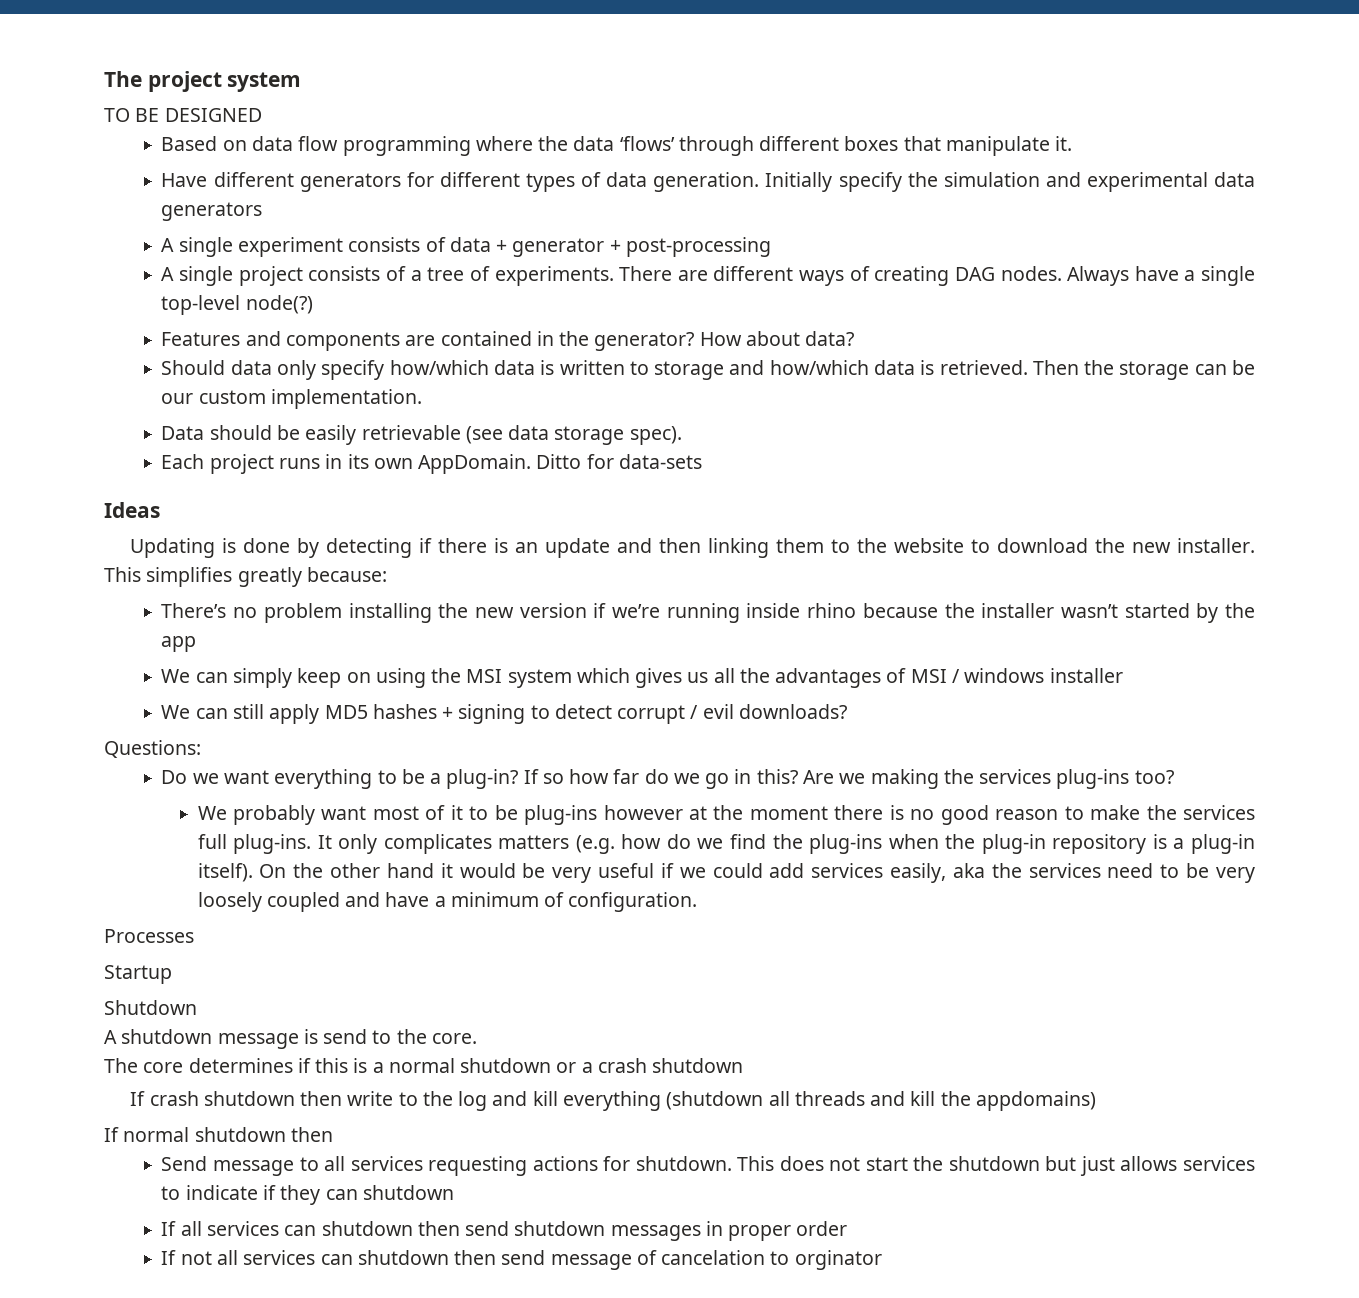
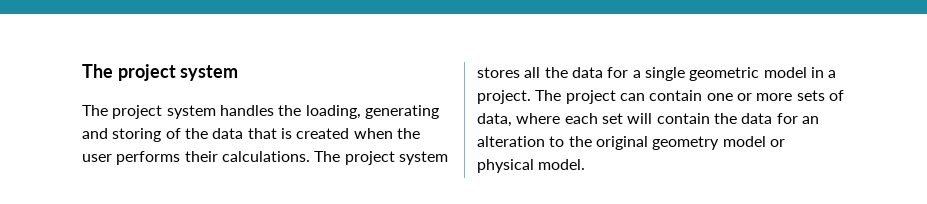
- TO BE DESIGNED
- Based on data flow programming where the data ‘flows’ through different boxes that manipulate it.
- Have different generators for different types of data generation. Initially specify the simulation and experimental data generators
- A single experiment consists of data + generator + post-processing
- A single project consists of a tree of experiments. There are different ways of creating DAG nodes. Always have a single top-level node(?)
- Features and components are contained in the generator? How about data?
- Should data only specify how/which data is written to storage and how/which data is retrieved. Then the storage can be our custom implementation.
- Data should be easily retrievable (see data storage spec).
- Each project runs in its own AppDomain. Ditto for data-sets
- Ideas
- Updating is done by detecting if there is an update and then linking them to the website to download the new installer. This simplifies greatly because:
- There’s no problem installing the new version if we’re running inside rhino because the installer wasn’t started by the app
- We can simply keep on using the MSI system which gives us all the advantages of MSI / windows installer
- We can still apply MD5 hashes + signing to detect corrupt / evil downloads?
- Questions:
- Do we want everything to be a plug-in? If so how far do we go in this? Are we making the services plug-ins too?
- We probably want most of it to be plug-ins however at the moment there is no good reason to make the services full plug-ins. It only complicates matters (e.g. how do we find the plug-ins when the plug-in repository is a plug-in itself). On the other hand it would be very useful if we could add services easily, aka the services need to be very loosely coupled and have a minimum of configuration.
- Processes
- Startup
- Shutdown
- A shutdown message is send to the core.
- The core determines if this is a normal shutdown or a crash shutdown
- If crash shutdown then write to the log and kill everything (shutdown all threads and kill the appdomains)
- If normal shutdown then
- Send message to all services requesting actions for shutdown. This does not start the shutdown but just allows services to indicate if they can shutdown
- If all services can shutdown then send shutdown messages in proper order
- If not all services can shutdown then send message of cancelation to orginator
+ The project system handles the loading, generating and storing of the data that is created when the user performs their calculations. The project system stores all the data for a single geometric model in a project. The project can contain one or more sets of data, where each set will contain the data for an alteration to the original geometry model or physical model.

